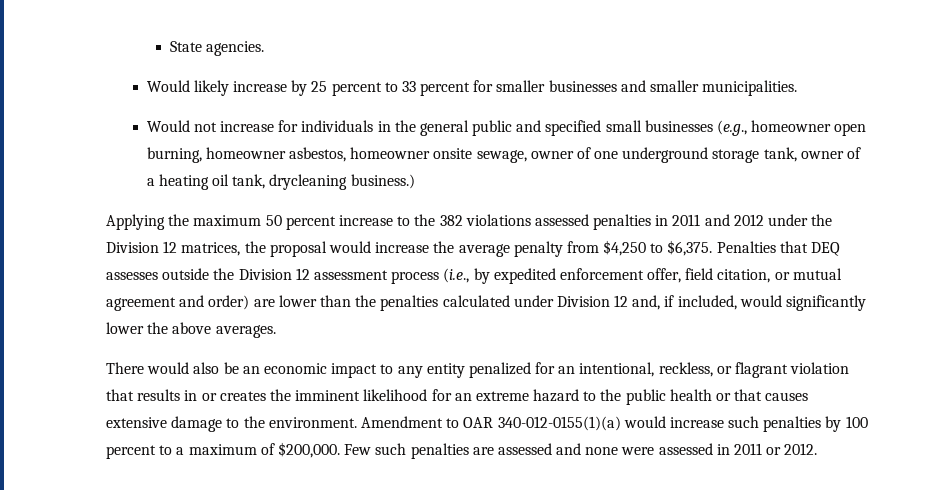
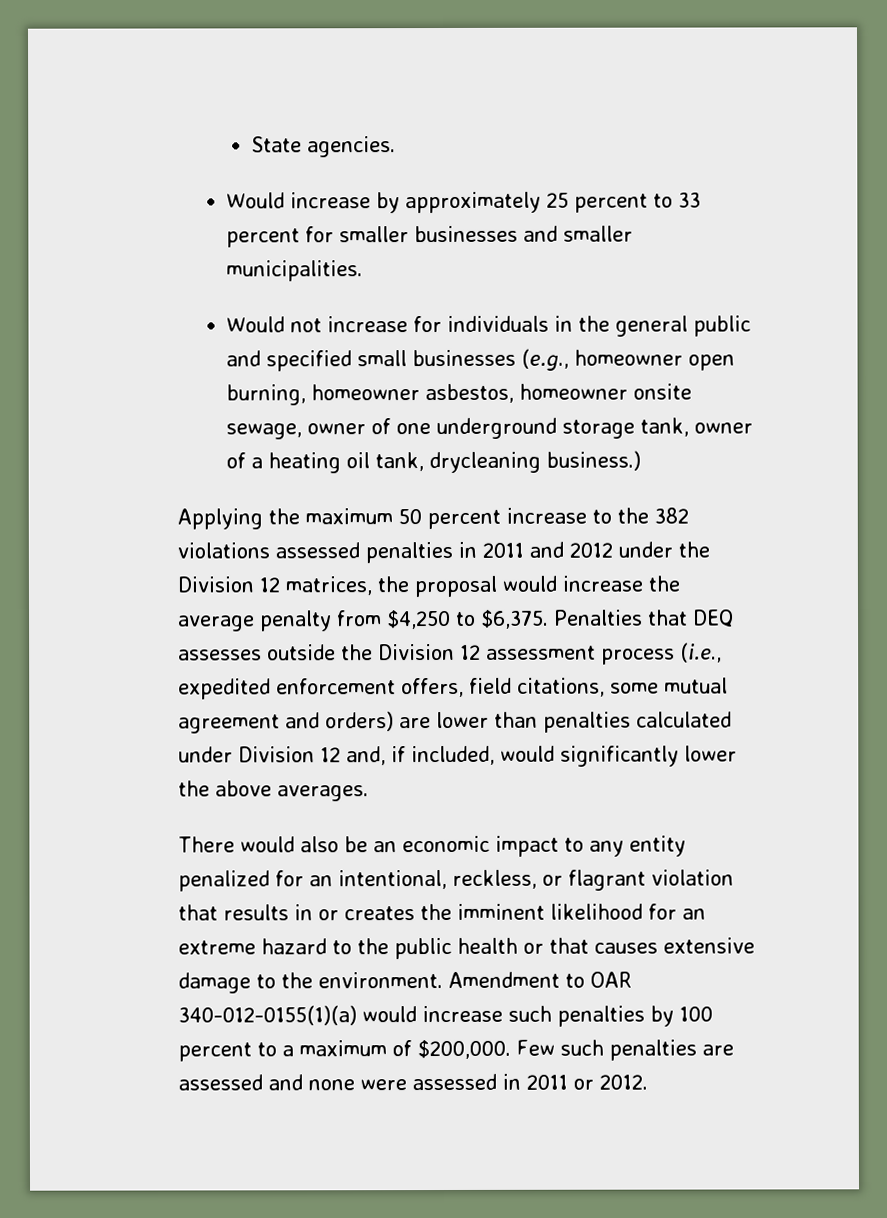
- Would likely increase by 25 percent to 33 percent for smaller businesses and smaller municipalities.
+ Would increase by approximately 25 percent to 33 percent for smaller businesses and smaller municipalities.
- Penalties that DEQ assesses outside the Division 12 assessment process (i.e., by expedited enforcement offer, field citation, or mutual agreement and order) are lower than the penalties calculated under Division 12 and, if included, would significantly lower the above averages.
+ Penalties that DEQ assesses outside the Division 12 assessment process (i.e., expedited enforcement offers, field citations, some mutual agreement and orders) are lower than penalties calculated under Division 12 and, if included, would significantly lower the above averages.

